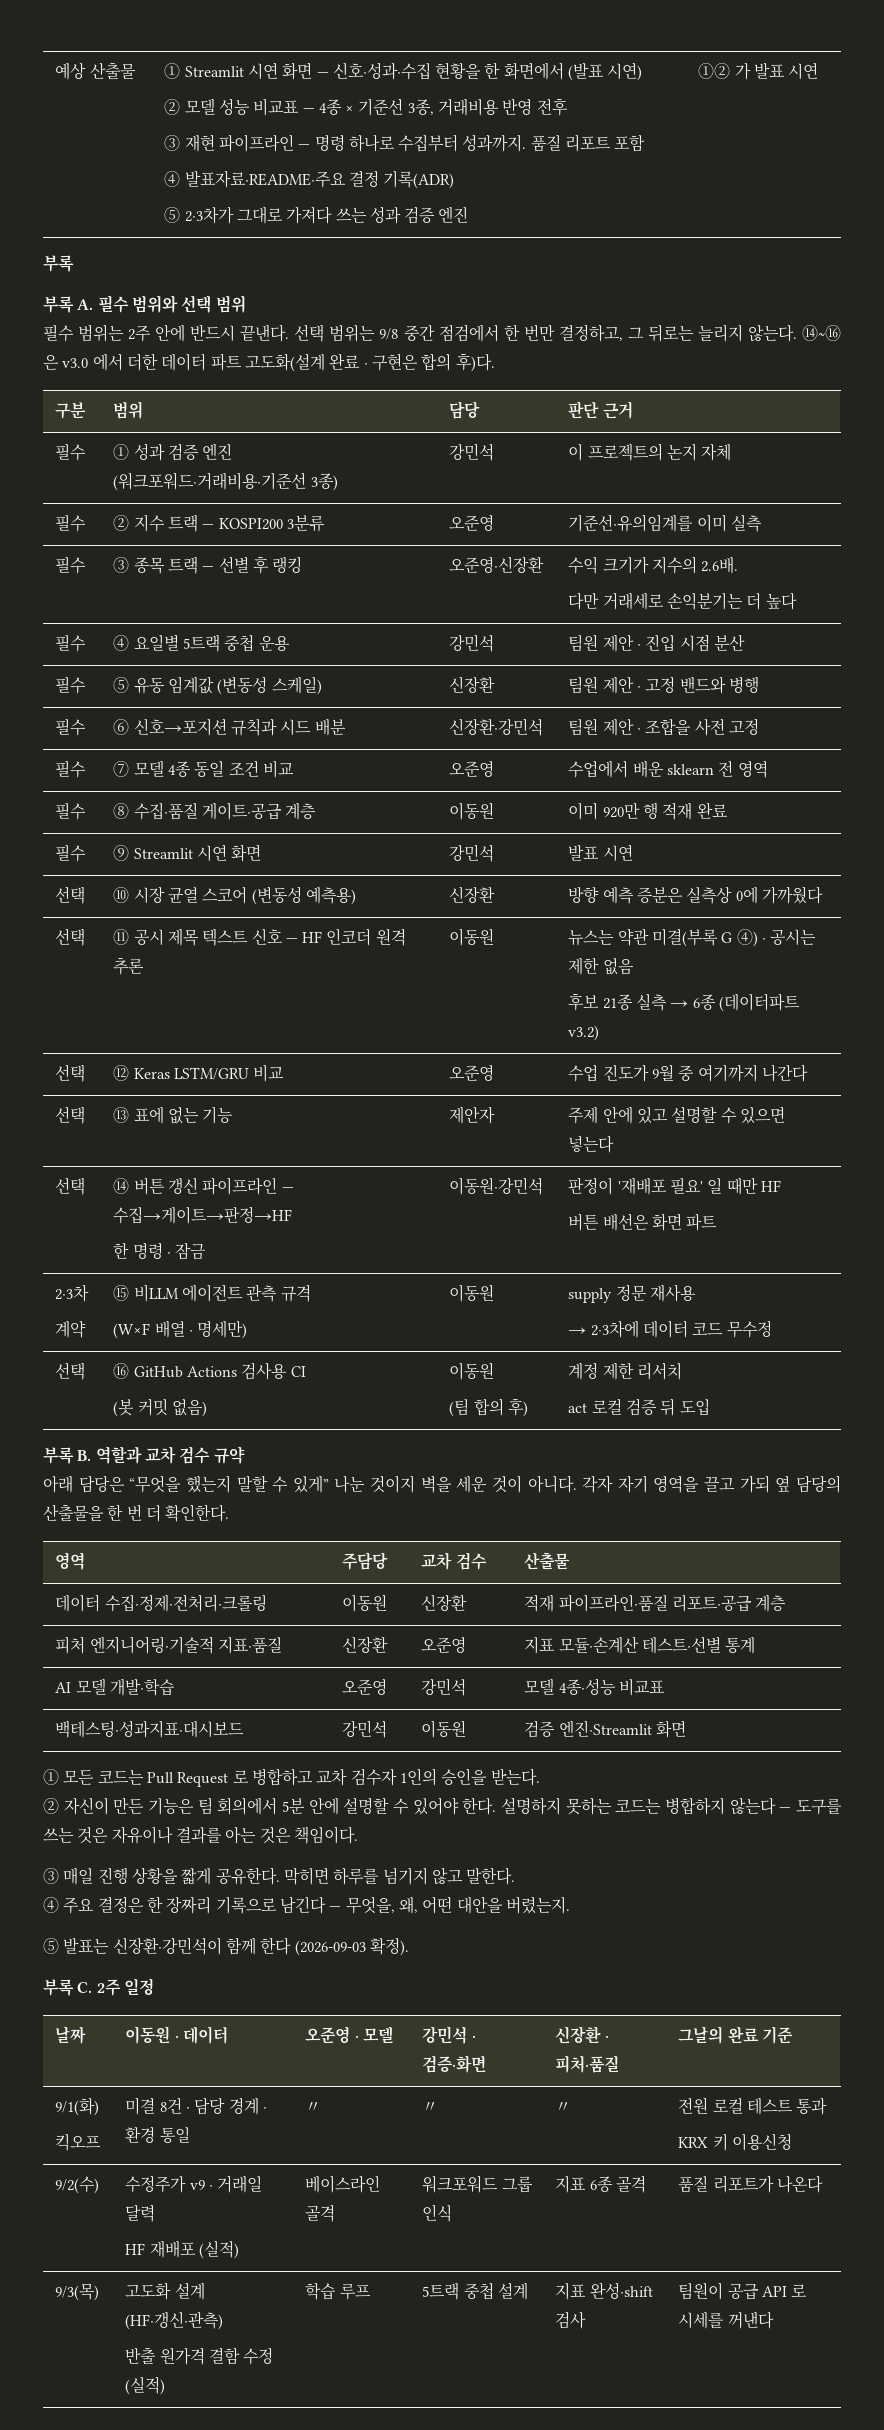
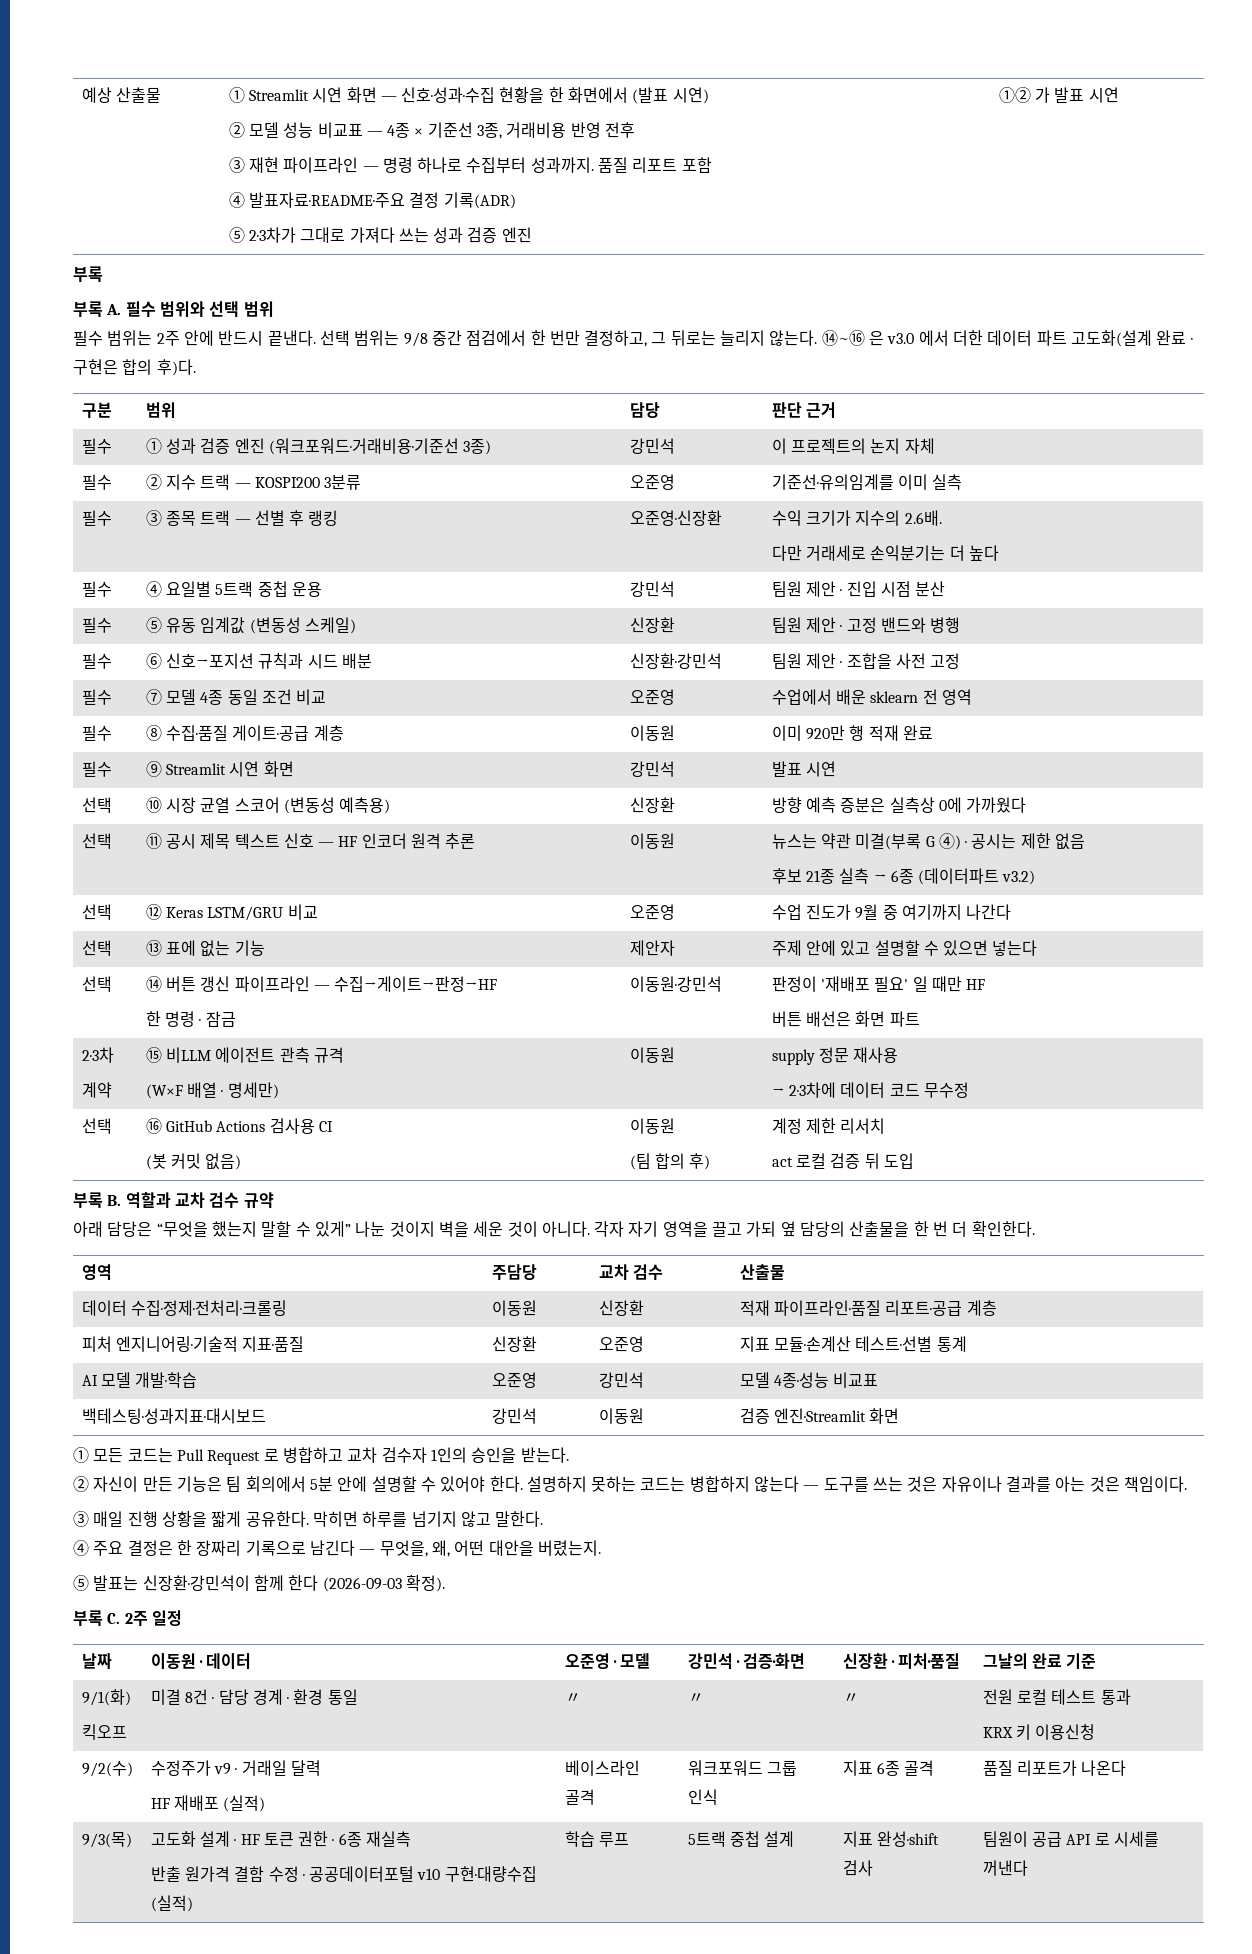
- 9/3(목) | 고도화 설계 (HF·갱신·관측)
- 반출 원가격 결함 수정 (실적) | 학습 루프 | 5트랙 중첩 설계 | 지표 완성·shift 검사 | 팀원이 공급 API 로 시세를 꺼낸다
+ 9/3(목) | 고도화 설계 · HF 토큰 권한 · 6종 재실측
+ 반출 원가격 결함 수정 · 공공데이터포털 v10 구현·대량수집 (실적) | 학습 루프 | 5트랙 중첩 설계 | 지표 완성·shift 검사 | 팀원이 공급 API 로 시세를 꺼낸다

